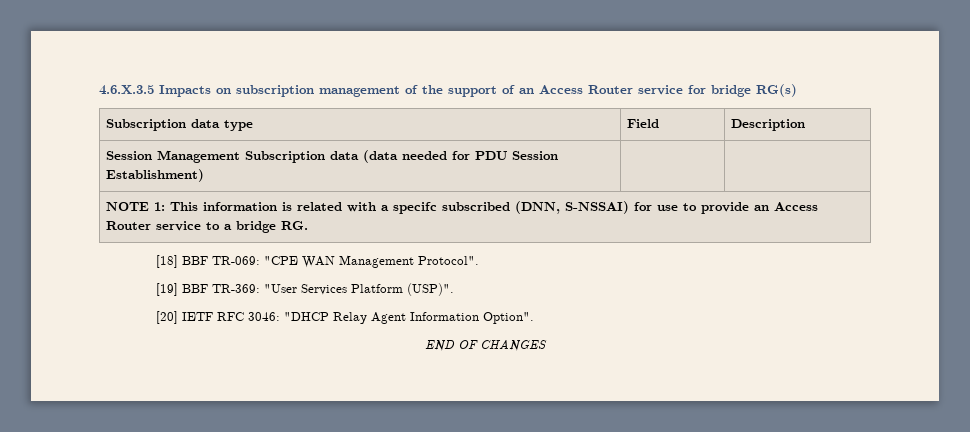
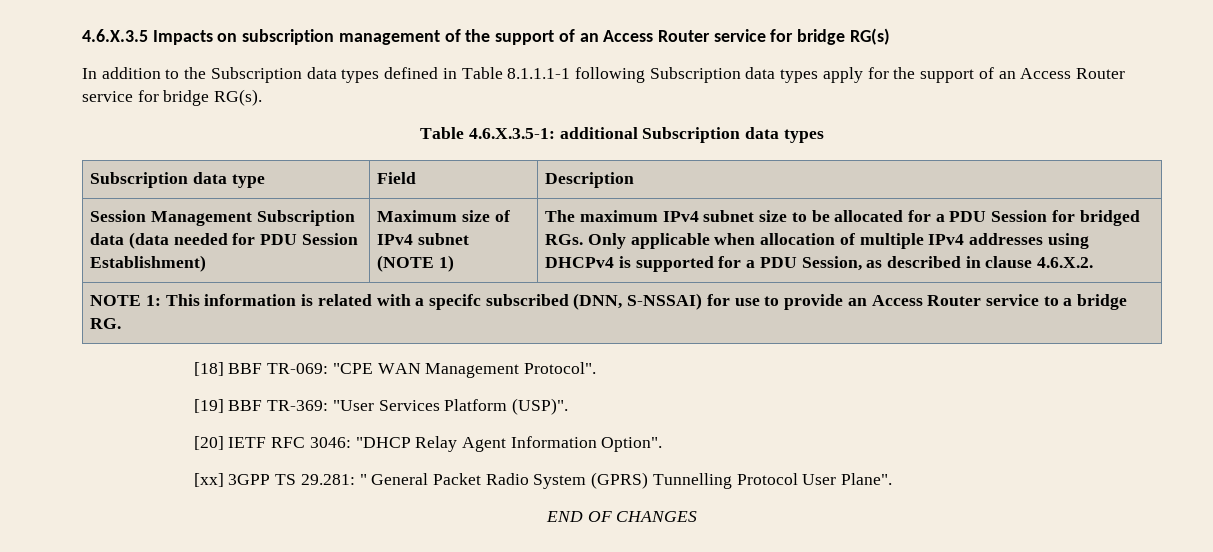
+ In addition to the Subscription data types defined in Table 8.1.1.1-1 following Subscription data types apply for the support of an Access Router service for bridge RG(s).
+ Table 4.6.X.3.5-1: additional Subscription data types
+ Maximum size of IPv4 subnet (NOTE 1) | The maximum IPv4 subnet size to be allocated for a PDU Session for bridged RGs. Only applicable when allocation of multiple IPv4 addresses using DHCPv4 is supported for a PDU Session, as described in clause 4.6.X.2.
+ [xx] 3GPP TS 29.281: " General Packet Radio System (GPRS) Tunnelling Protocol User Plane".

